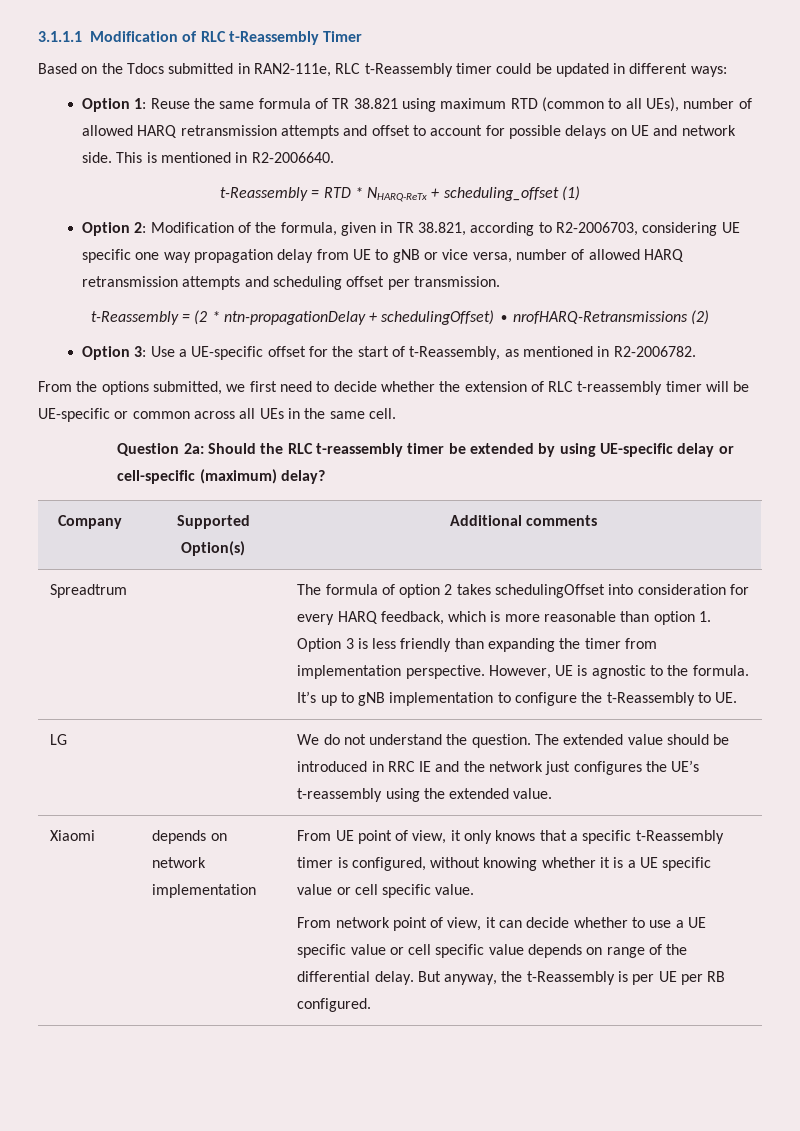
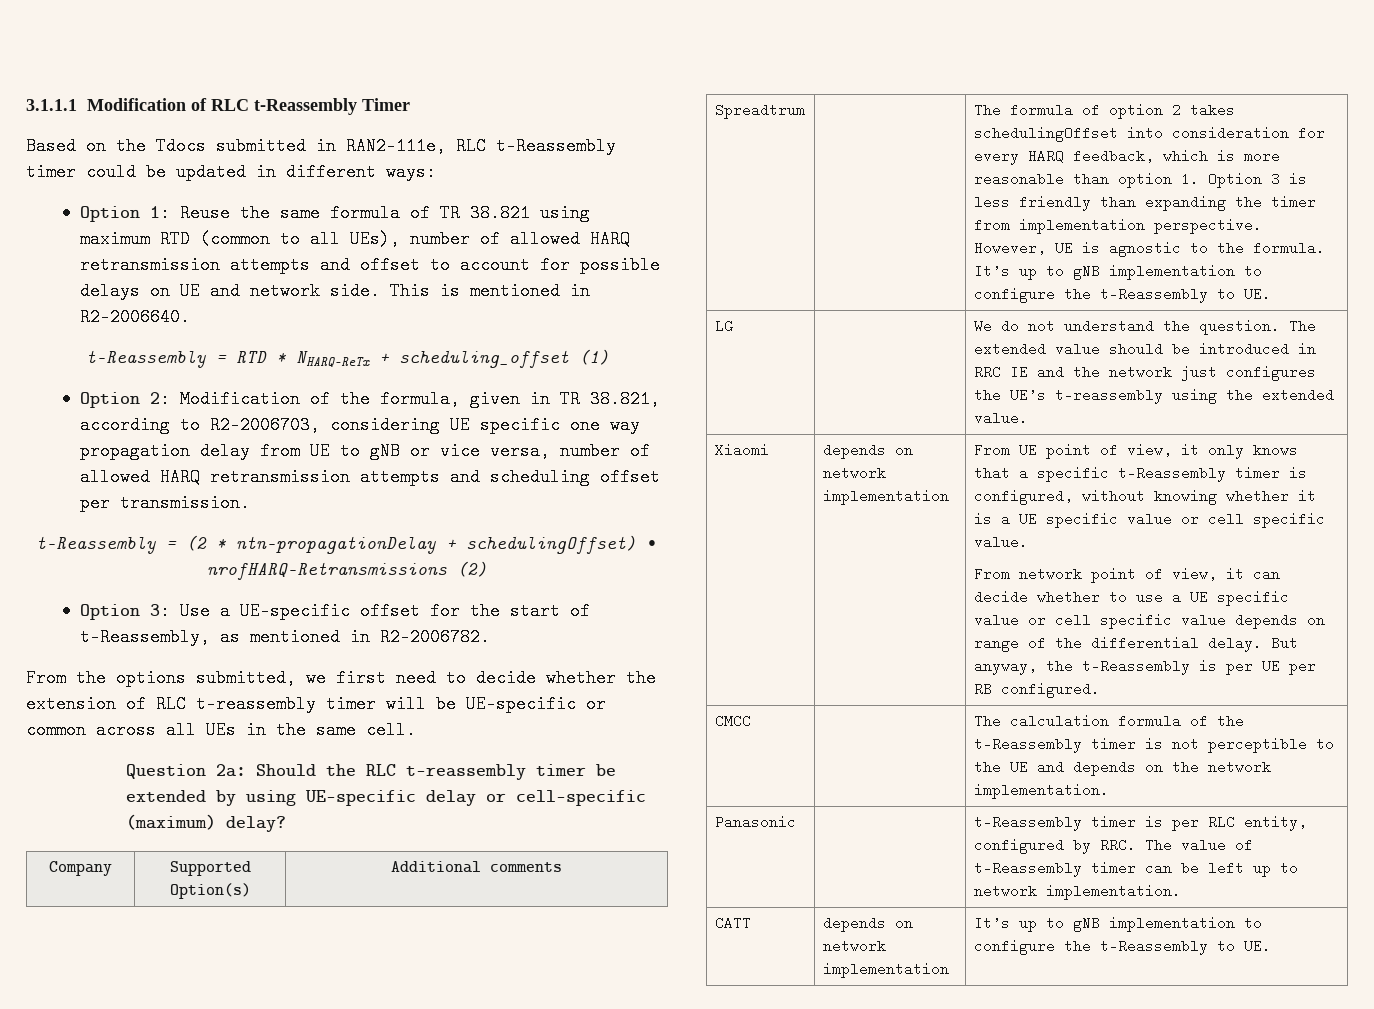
+ CMCC | | The calculation formula of the t-Reassembly timer is not perceptible to the UE and depends on the network implementation.
+ Panasonic | | t-Reassembly timer is per RLC entity, configured by RRC. The value of t-Reassembly timer can be left up to network implementation.
+ CATT | depends on network implementation | It’s up to gNB implementation to configure the t-Reassembly to UE.

